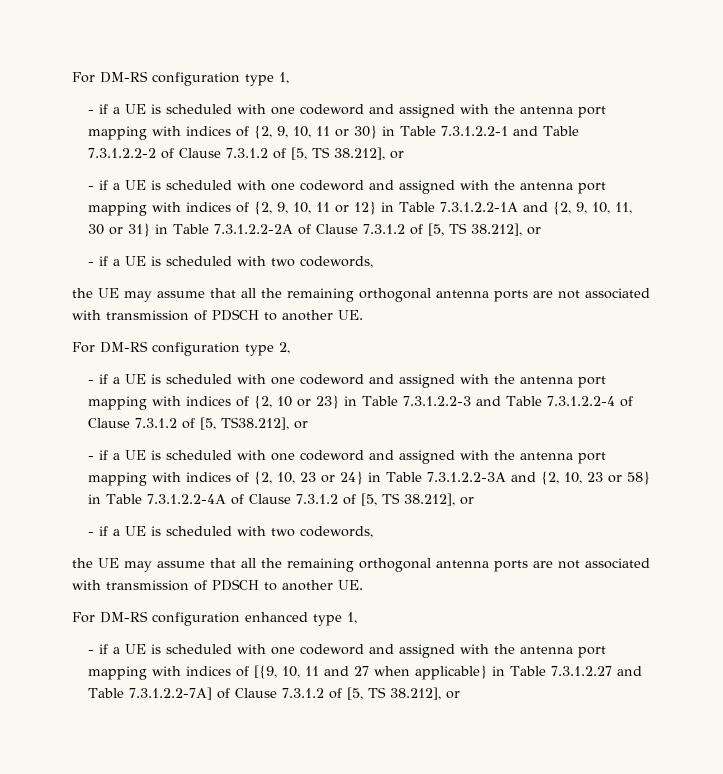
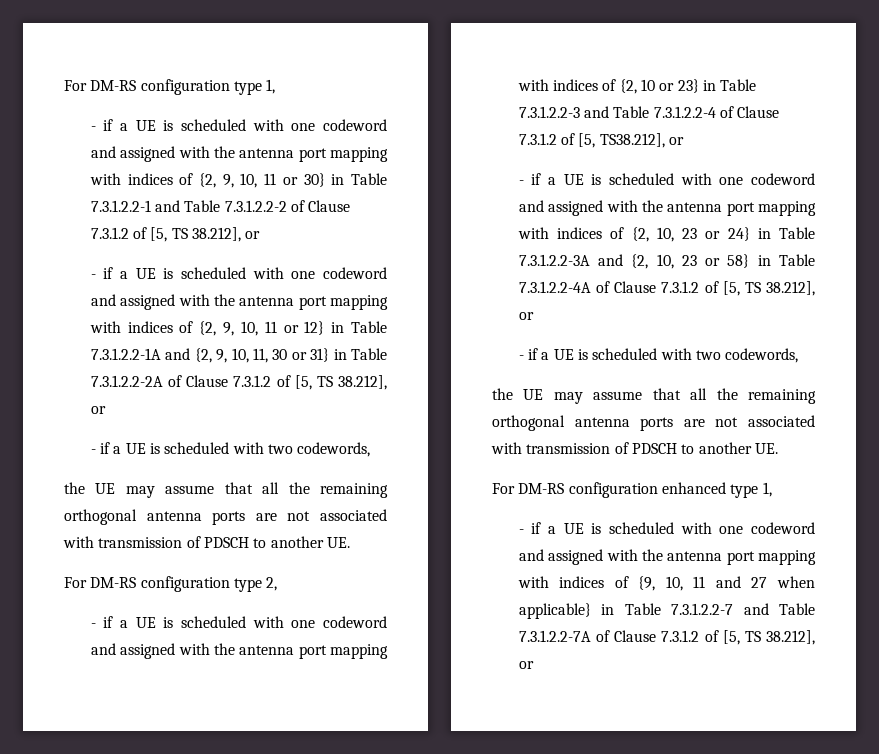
- - if a UE is scheduled with one codeword and assigned with the antenna port mapping with indices of [{9, 10, 11 and 27 when applicable} in Table 7.3.1.2.27 and Table 7.3.1.2.2-7A] of Clause 7.3.1.2 of [5, TS 38.212], or
+ - if a UE is scheduled with one codeword and assigned with the antenna port mapping with indices of {9, 10, 11 and 27 when applicable} in Table 7.3.1.2.2-7 and Table 7.3.1.2.2-7A of Clause 7.3.1.2 of [5, TS 38.212], or

